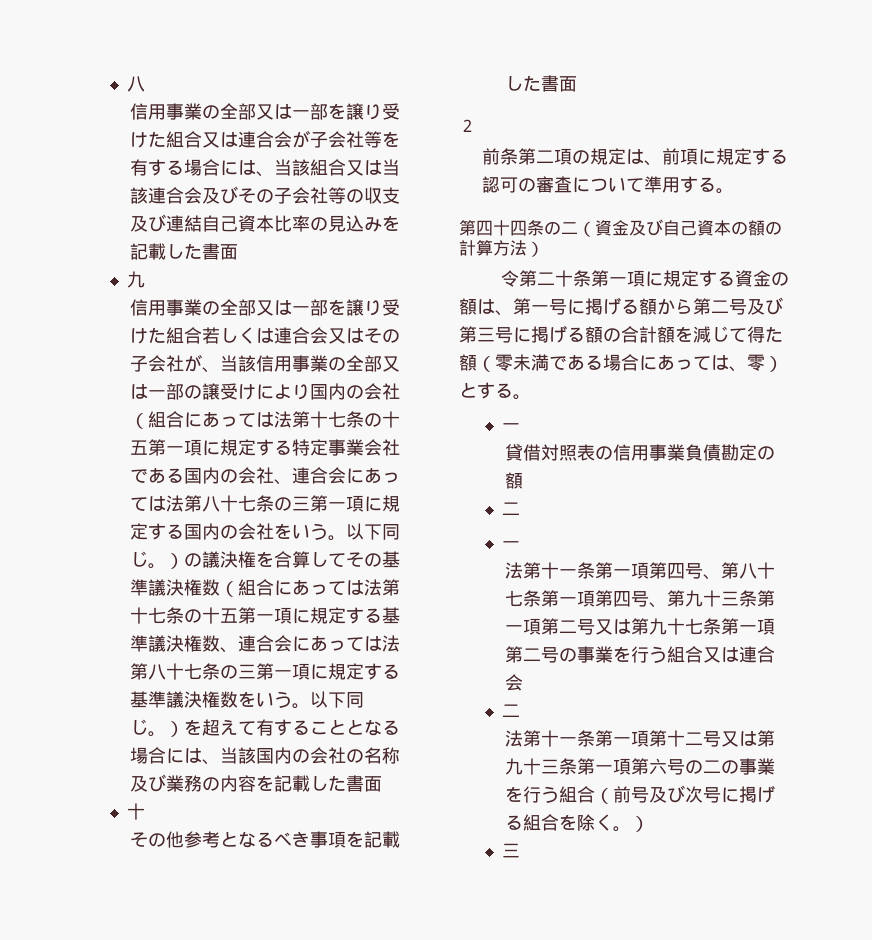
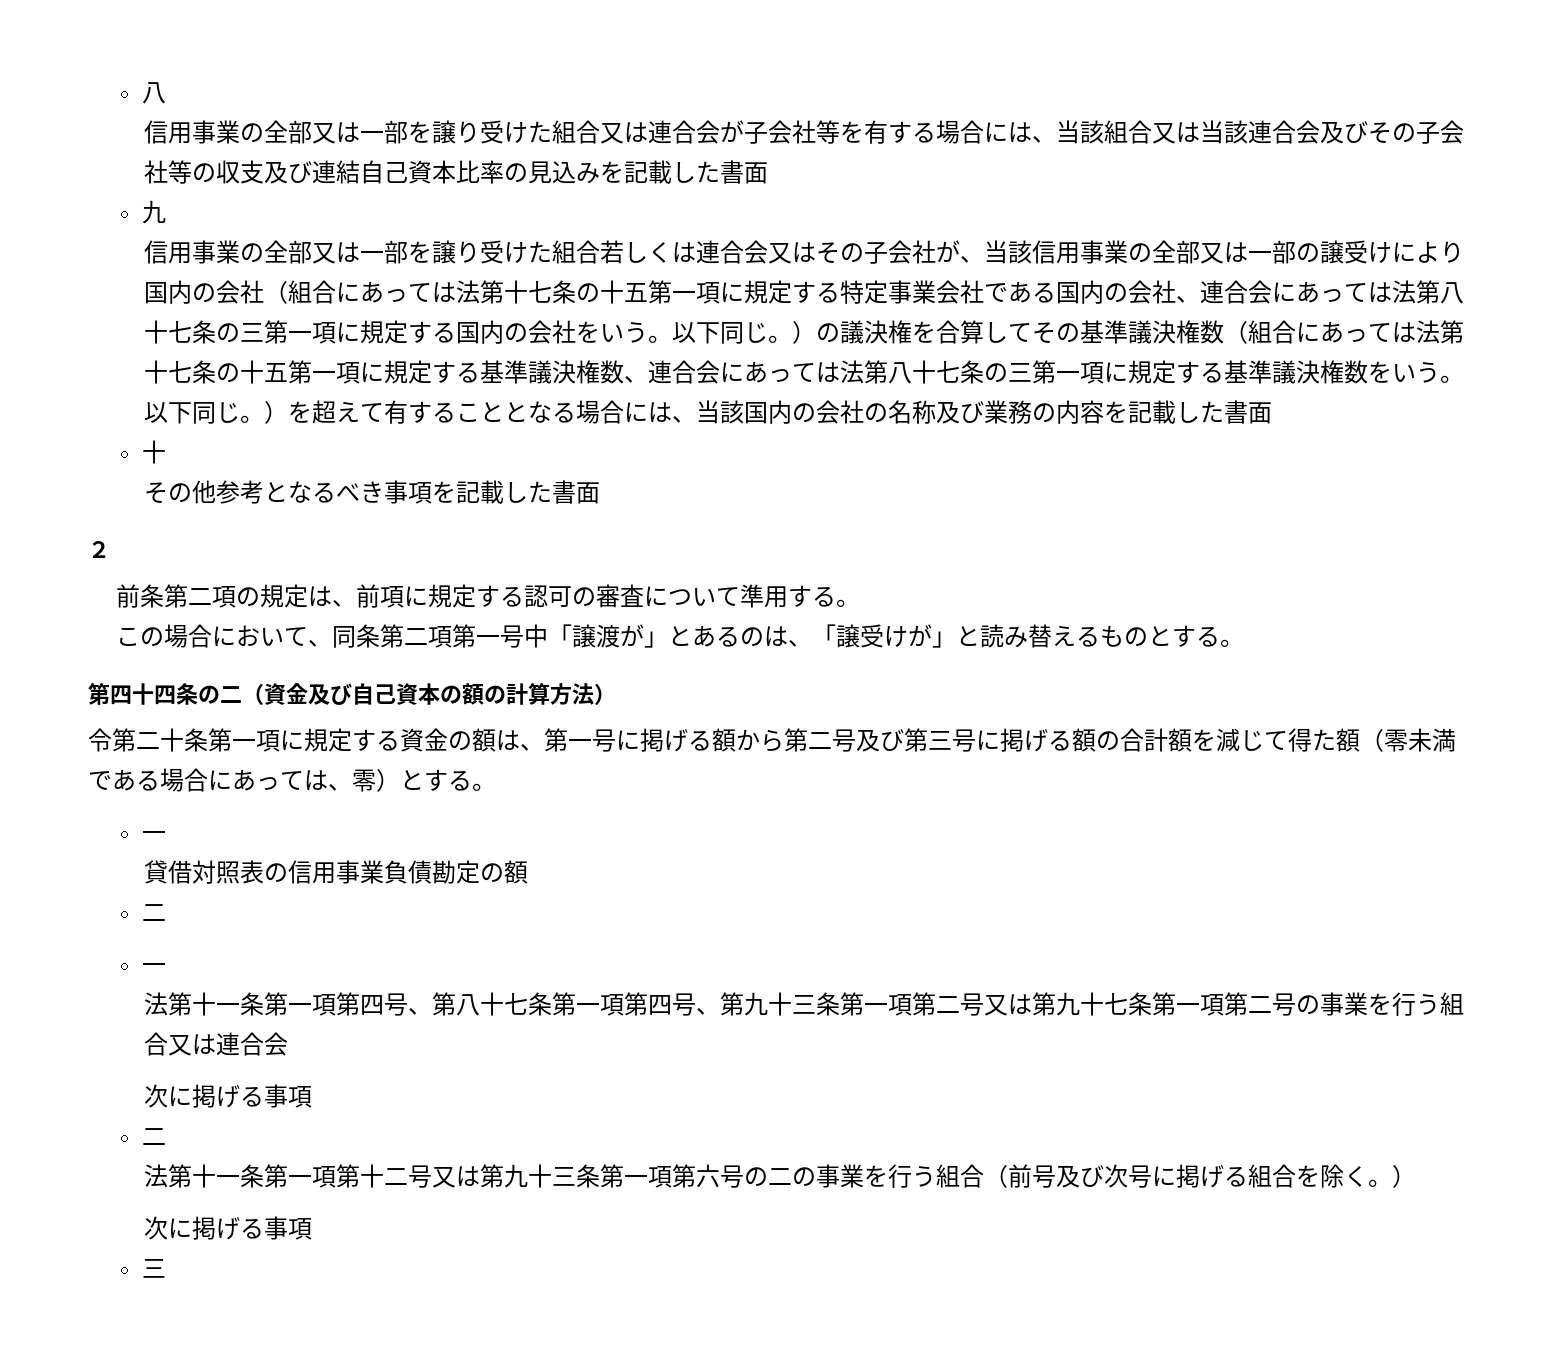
+ この場合において、同条第二項第一号中「譲渡が」とあるのは、「譲受けが」と読み替えるものとする。
  法第十一条第一項第四号、第八十七条第一項第四号、第九十三条第一項第二号又は第九十七条第一項第二号の事業を行う組合又は連合会
+ 次に掲げる事項
  法第十一条第一項第十二号又は第九十三条第一項第六号の二の事業を行う組合（前号及び次号に掲げる組合を除く。）
+ 次に掲げる事項

